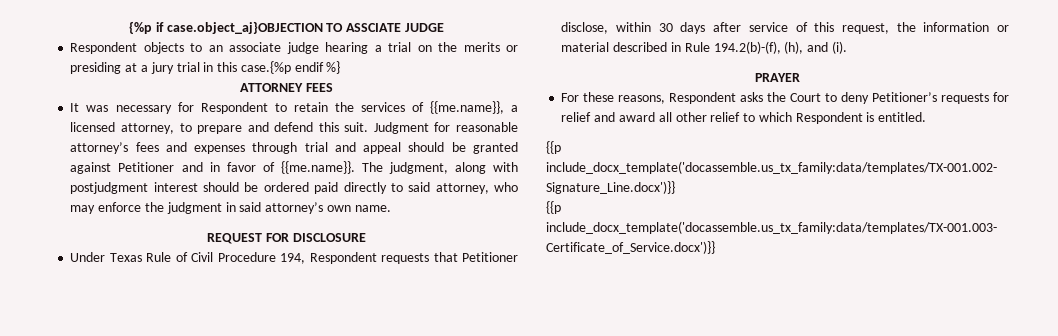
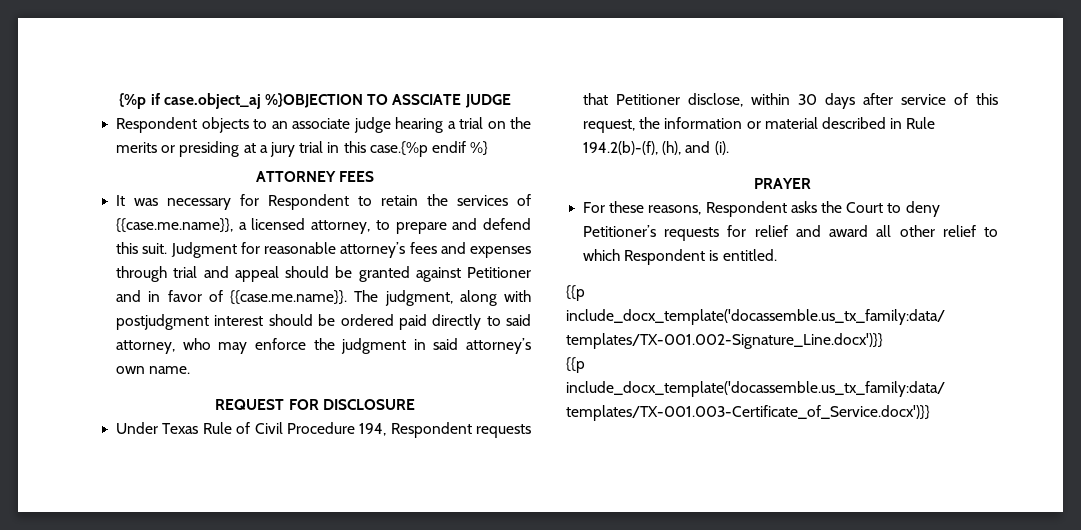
- {%p if case.object_aj}OBJECTION TO ASSCIATE JUDGE
+ {%p if case.object_aj %}OBJECTION TO ASSCIATE JUDGE
- It was necessary for Respondent to retain the services of {{me.name}}, a licensed attorney, to prepare and defend this suit.
+ It was necessary for Respondent to retain the services of {{case.me.name}}, a licensed attorney, to prepare and defend this suit.
- Judgment for reasonable attorney’s fees and expenses through trial and appeal should be granted against Petitioner and in favor of {{me.name}}. The judgment, along with postjudgment interest should be ordered paid directly to said attorney, who may enforce the judgment in said attorney’s own name.
+ Judgment for reasonable attorney’s fees and expenses through trial and appeal should be granted against Petitioner and in favor of {{case.me.name}}. The judgment, along with postjudgment interest should be ordered paid directly to said attorney, who may enforce the judgment in said attorney’s own name.

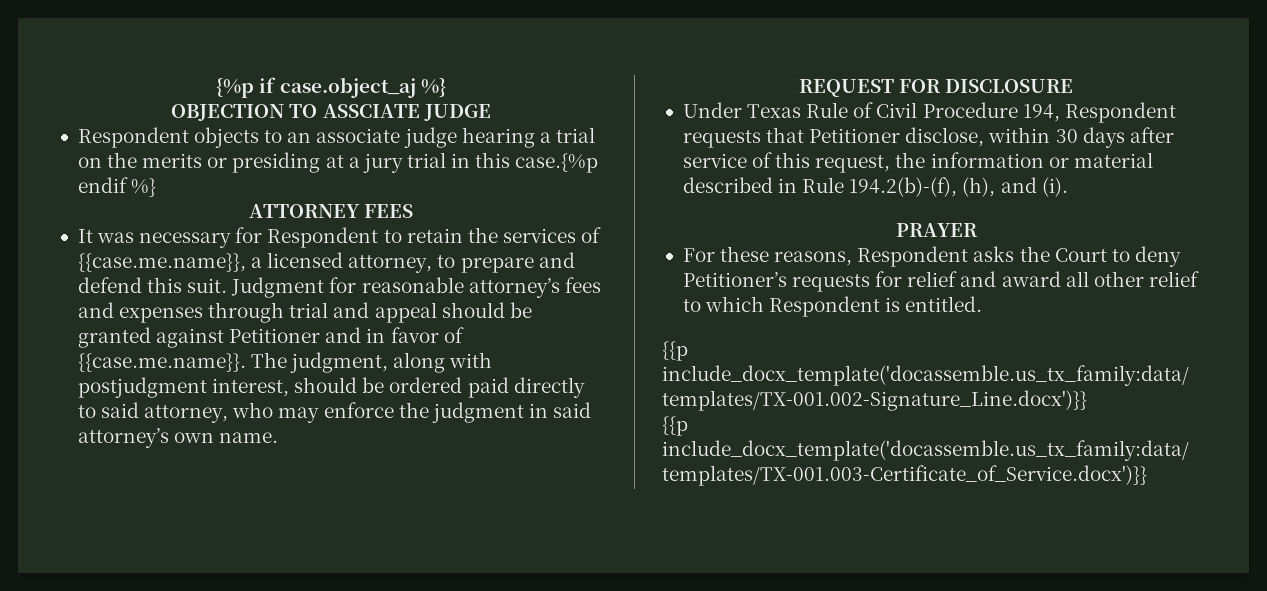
- {%p if case.object_aj %}OBJECTION TO ASSCIATE JUDGE
+ {%p if case.object_aj %}
+ OBJECTION TO ASSCIATE JUDGE
- Judgment for reasonable attorney’s fees and expenses through trial and appeal should be granted against Petitioner and in favor of {{case.me.name}}. The judgment, along with postjudgment interest should be ordered paid directly to said attorney, who may enforce the judgment in said attorney’s own name.
+ Judgment for reasonable attorney’s fees and expenses through trial and appeal should be granted against Petitioner and in favor of {{case.me.name}}. The judgment, along with postjudgment interest, should be ordered paid directly to said attorney, who may enforce the judgment in said attorney’s own name.

